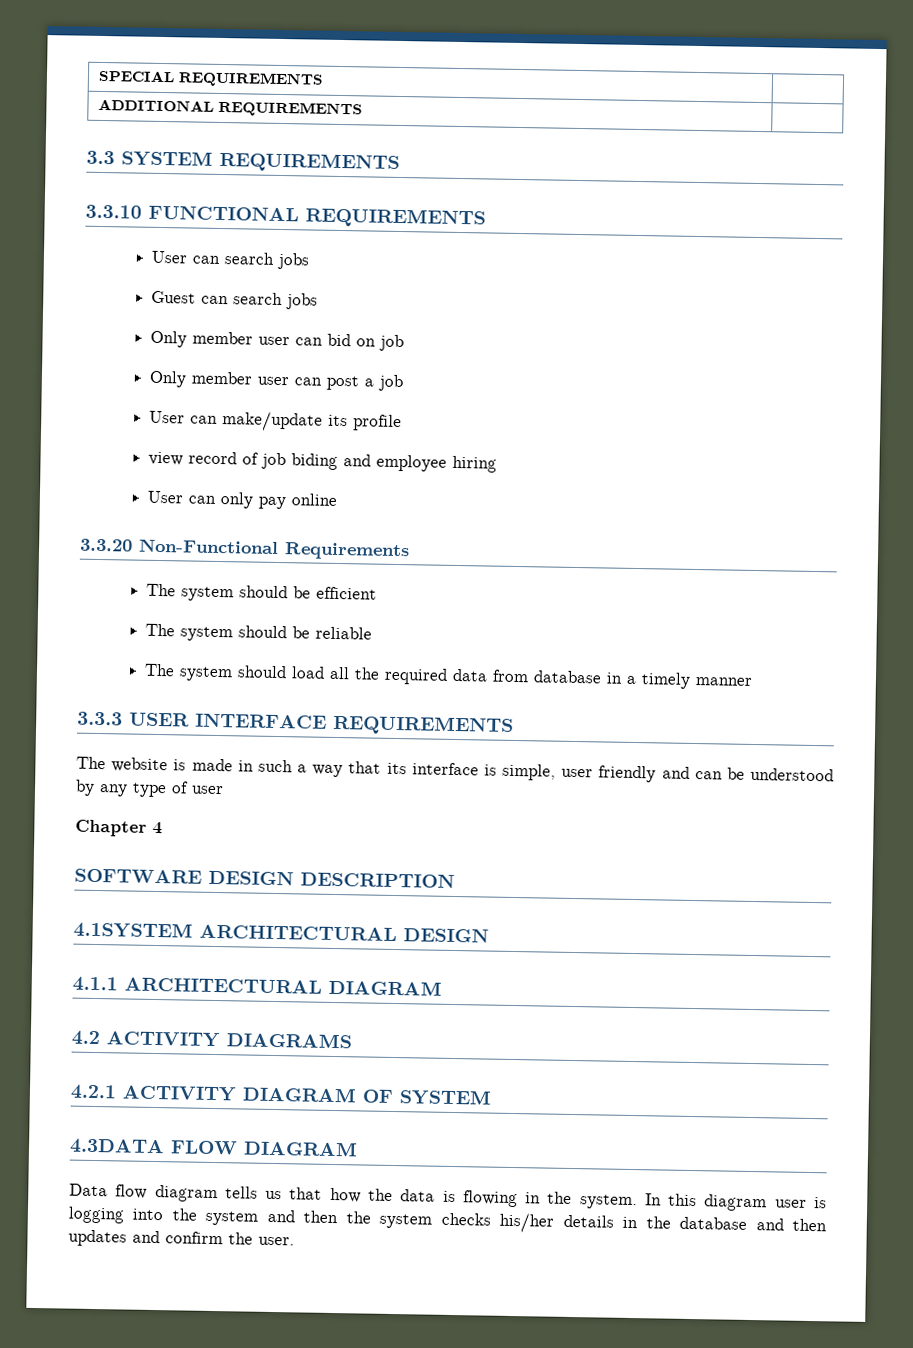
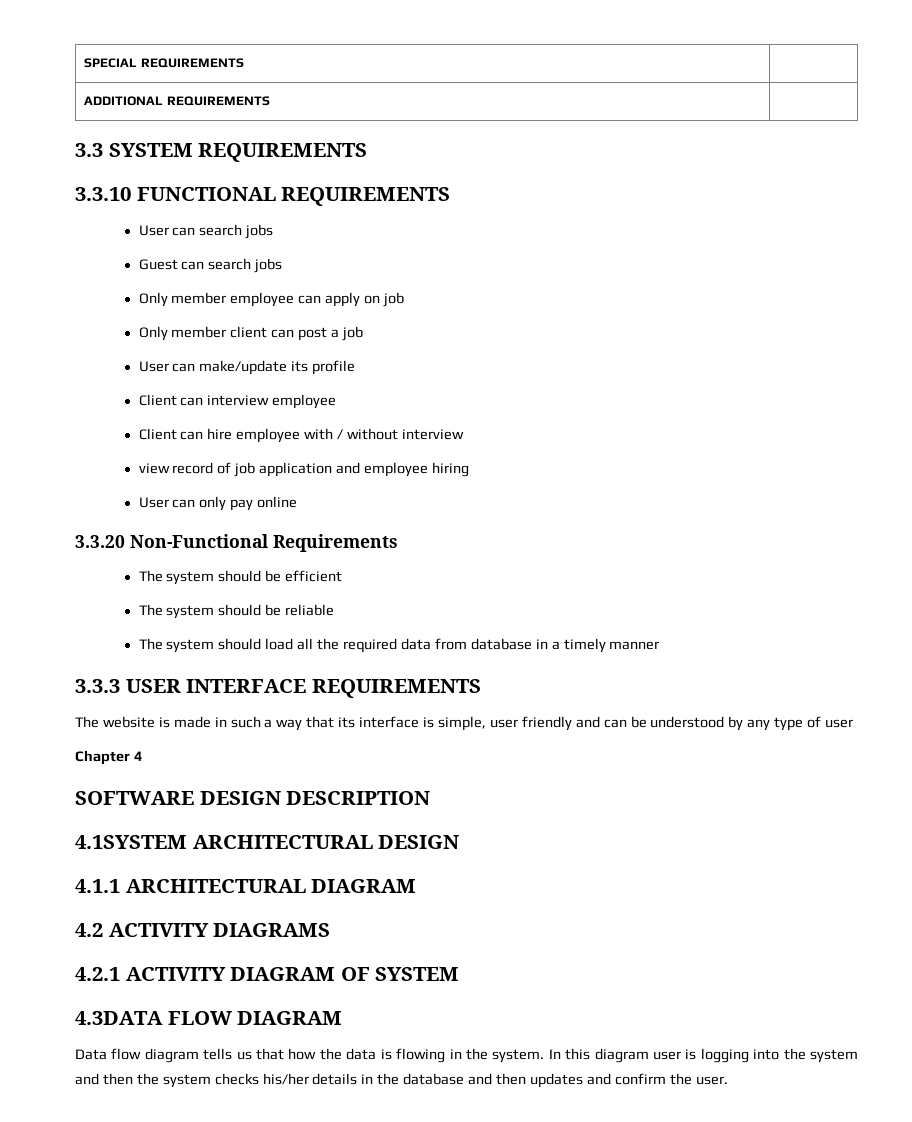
- Only member user can bid on job
+ Only member employee can apply on job
- Only member user can post a job
+ Only member client can post a job
+ Client can interview employee
+ Client can hire employee with / without interview
- view record of job biding and employee hiring
+ view record of job application and employee hiring

